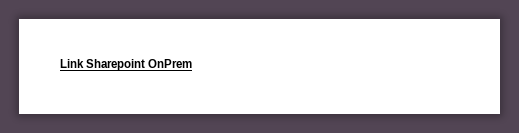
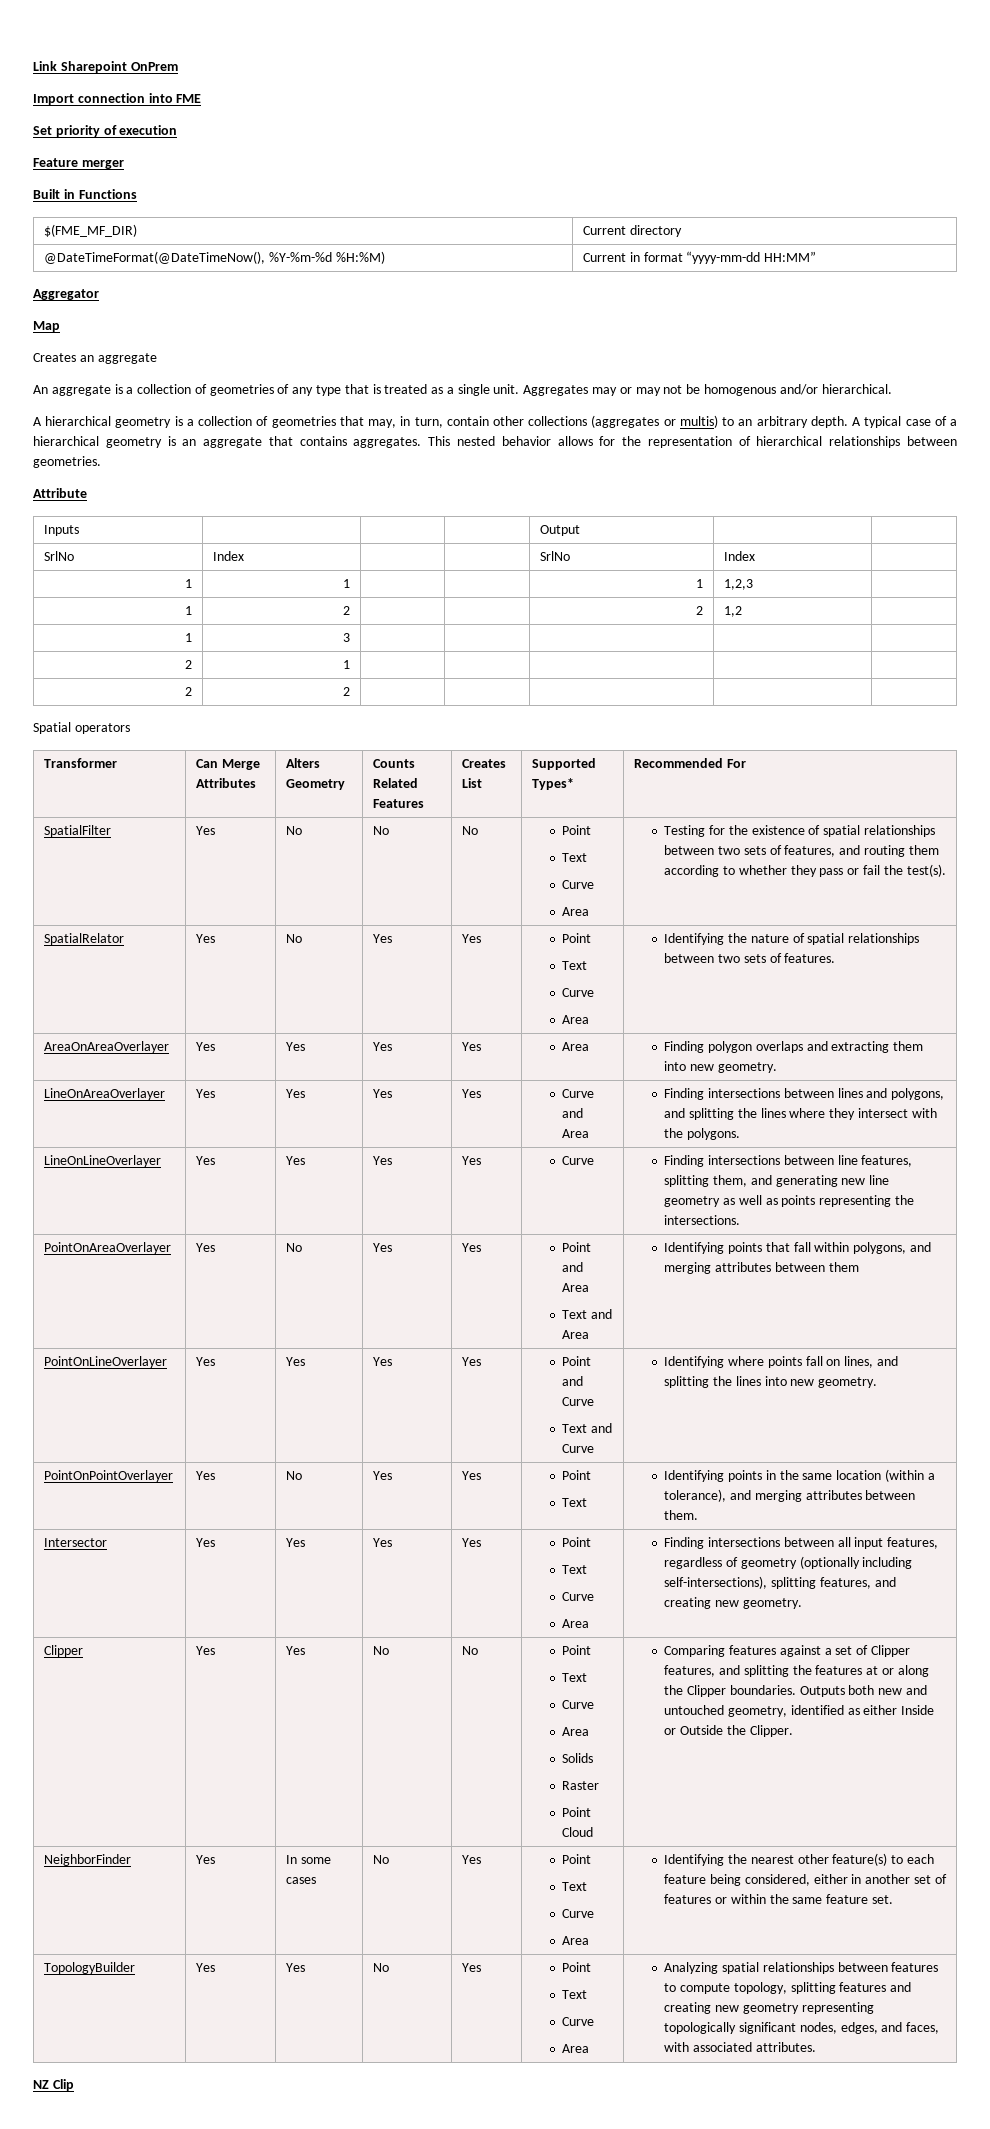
+ Import connection into FME
+ Set priority of execution
+ Feature merger
+ Built in Functions
+ $(FME_MF_DIR) | Current directory
+ @DateTimeFormat(@DateTimeNow(), %Y-%m-%d %H:%M) | Current in format “yyyy-mm-dd HH:MM”
+ Aggregator
+ Map
+ Creates an aggregate
+ An aggregate is a collection of geometries of any type that is treated as a single unit. Aggregates may or may not be homogenous and/or hierarchical.
+ A hierarchical geometry is a collection of geometries that may, in turn, contain other collections (aggregates or multis) to an arbitrary depth. A typical case of a hierarchical geometry is an aggregate that contains aggregates. This nested behavior allows for the representation of hierarchical relationships between geometries.
+ Attribute
+ Inputs | | | | Output | |
+ SrlNo | Index | | | SrlNo | Index |
+ 1 | 1 | | | 1 | 1,2,3 |
+ 1 | 2 | | | 2 | 1,2 |
+ 1 | 3 | | | | |
+ 2 | 1 | | | | |
+ 2 | 2 | | | | |
+ Spatial operators
+ Transformer | Can Merge Attributes | Alters Geometry | Counts Related Features | Creates List | Supported Types* | Recommended For
+ SpatialFilter | Yes | No | No | No | Point
+ Text
+ Curve
+ Area | Testing for the existence of spatial relationships between two sets of features, and routing them according to whether they pass or fail the test(s).
+ SpatialRelator | Yes | No | Yes | Yes | Point
+ Text
+ Curve
+ Area | Identifying the nature of spatial relationships between two sets of features.
+ AreaOnAreaOverlayer | Yes | Yes | Yes | Yes | Area | Finding polygon overlaps and extracting them into new geometry.
+ LineOnAreaOverlayer | Yes | Yes | Yes | Yes | Curve and Area | Finding intersections between lines and polygons, and splitting the lines where they intersect with the polygons.
+ LineOnLineOverlayer | Yes | Yes | Yes | Yes | Curve | Finding intersections between line features, splitting them, and generating new line geometry as well as points representing the intersections.
+ PointOnAreaOverlayer | Yes | No | Yes | Yes | Point and Area
+ Text and Area | Identifying points that fall within polygons, and merging attributes between them
+ PointOnLineOverlayer | Yes | Yes | Yes | Yes | Point and Curve
+ Text and Curve | Identifying where points fall on lines, and splitting the lines into new geometry.
+ PointOnPointOverlayer | Yes | No | Yes | Yes | Point
+ Text | Identifying points in the same location (within a tolerance), and merging attributes between them.
+ Intersector | Yes | Yes | Yes | Yes | Point
+ Text
+ Curve
+ Area | Finding intersections between all input features, regardless of geometry (optionally including self-intersections), splitting features, and creating new geometry.
+ Clipper | Yes | Yes | No | No | Point
+ Text
+ Curve
+ Area
+ Solids
+ Raster
+ Point Cloud | Comparing features against a set of Clipper features, and splitting the features at or along the Clipper boundaries. Outputs both new and untouched geometry, identified as either Inside or Outside the Clipper.
+ NeighborFinder | Yes | In some cases | No | Yes | Point
+ Text
+ Curve
+ Area | Identifying the nearest other feature(s) to each feature being considered, either in another set of features or within the same feature set.
+ TopologyBuilder | Yes | Yes | No | Yes | Point
+ Text
+ Curve
+ Area | Analyzing spatial relationships between features to compute topology, splitting features and creating new geometry representing topologically significant nodes, edges, and faces, with associated attributes.
+ NZ Clip

